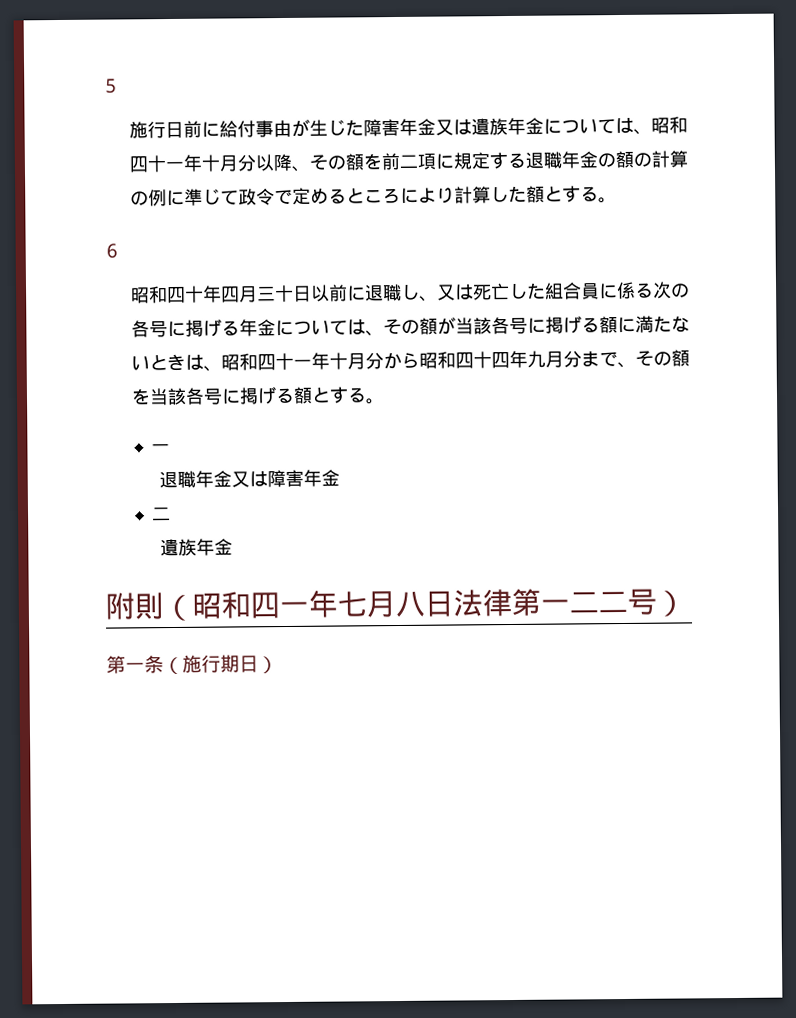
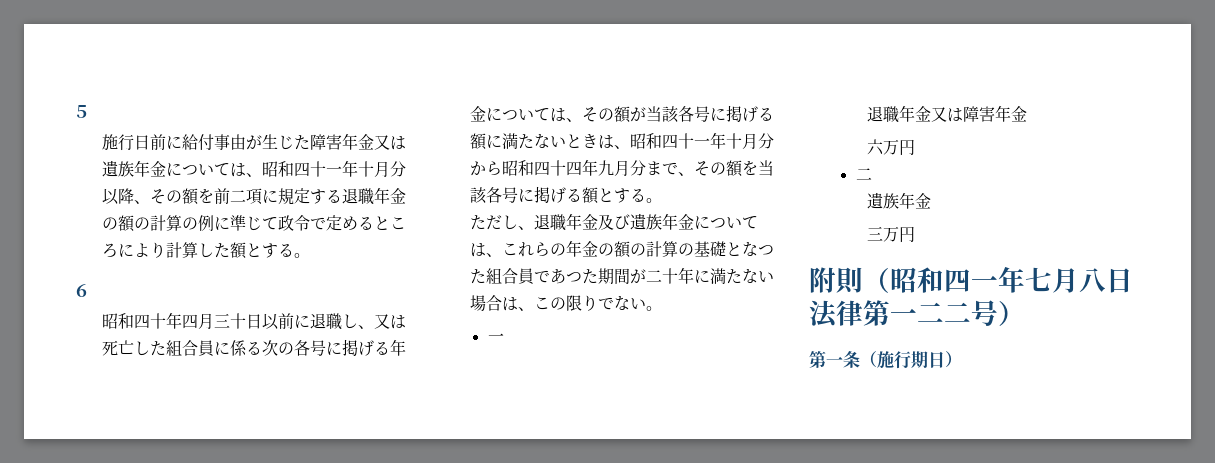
+ ただし、退職年金及び遺族年金については、これらの年金の額の計算の基礎となつた組合員であつた期間が二十年に満たない場合は、この限りでない。
+ 六万円
+ 三万円

